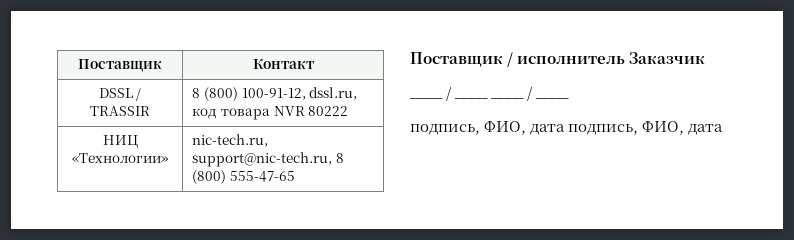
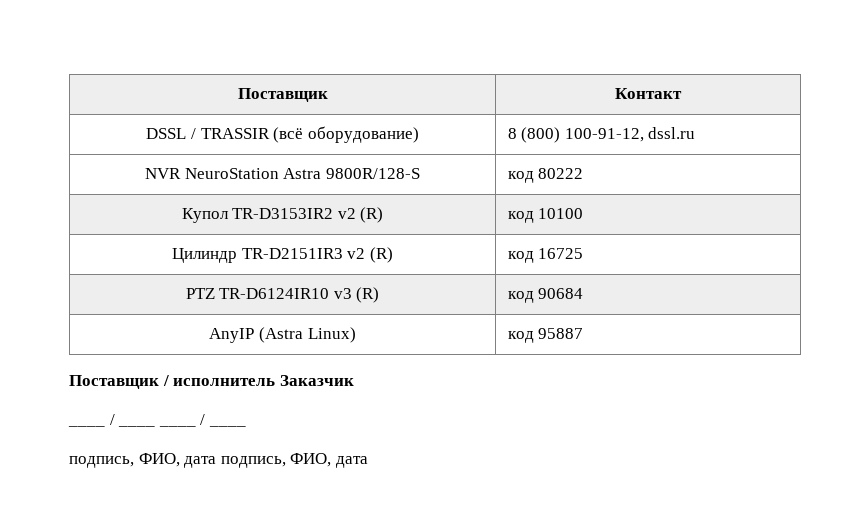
- DSSL / TRASSIR | 8 (800) 100-91-12, dssl.ru, код товара NVR 80222
- НИЦ «Технологии» | nic-tech.ru, support@nic-tech.ru, 8 (800) 555-47-65
+ DSSL / TRASSIR (всё оборудование) | 8 (800) 100-91-12, dssl.ru
+ NVR NeuroStation Astra 9800R/128-S | код 80222
+ Купол TR-D3153IR2 v2 (R) | код 10100
+ Цилиндр TR-D2151IR3 v2 (R) | код 16725
+ PTZ TR-D6124IR10 v3 (R) | код 90684
+ AnyIP (Astra Linux) | код 95887

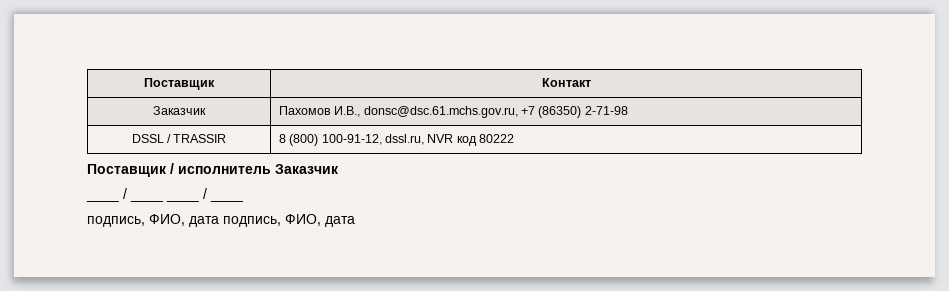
+ Заказчик | Пахомов И.В., donsc@dsc.61.mchs.gov.ru, +7 (86350) 2-71-98
- DSSL / TRASSIR (всё оборудование) | 8 (800) 100-91-12, dssl.ru
- NVR NeuroStation Astra 9800R/128-S | код 80222
- Купол TR-D3153IR2 v2 (R) | код 10100
- Цилиндр TR-D2151IR3 v2 (R) | код 16725
- PTZ TR-D6124IR10 v3 (R) | код 90684
- AnyIP (Astra Linux) | код 95887
+ DSSL / TRASSIR | 8 (800) 100-91-12, dssl.ru, NVR код 80222

